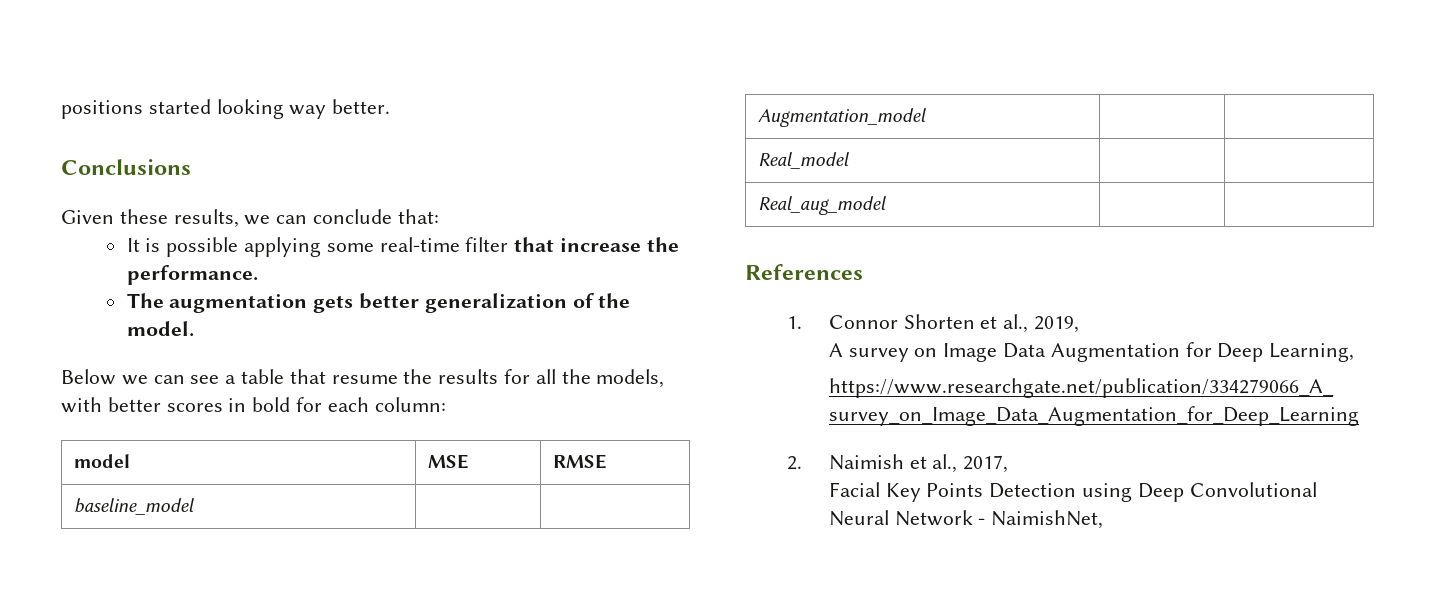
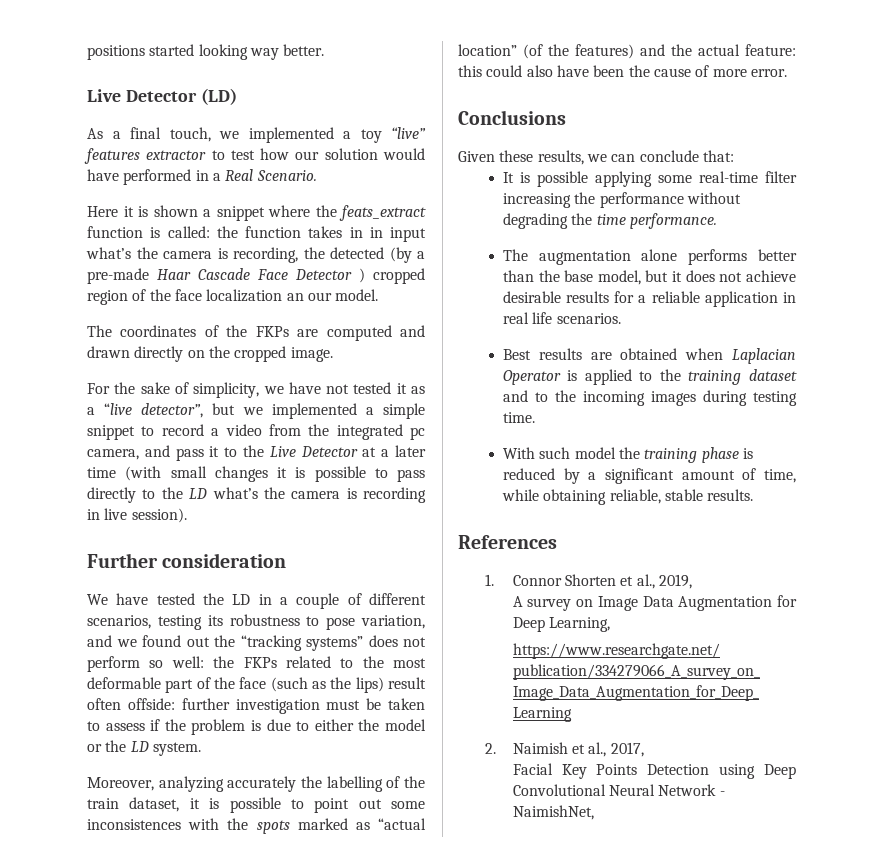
+ Live Detector (LD)
+ As a final touch, we implemented a toy “live” features extractor to test how our solution would have performed in a Real Scenario.
+ Here it is shown a snippet where the feats_extract function is called: the function takes in in input what’s the camera is recording, the detected (by a pre-made Haar Cascade Face Detector ) cropped region of the face localization an our model.
+ The coordinates of the FKPs are computed and drawn directly on the cropped image.
+ For the sake of simplicity, we have not tested it as a “live detector”, but we implemented a simple snippet to record a video from the integrated pc camera, and pass it to the Live Detector at a later time (with small changes it is possible to pass directly to the LD what’s the camera is recording in live session).
+ Further consideration
+ We have tested the LD in a couple of different scenarios, testing its robustness to pose variation, and we found out the “tracking systems” does not perform so well: the FKPs related to the most deformable part of the face (such as the lips) result often offside: further investigation must be taken to assess if the problem is due to either the model or the LD system.
+ Moreover, analyzing accurately the labelling of the train dataset, it is possible to point out some inconsistences with the spots marked as “actual location” (of the features) and the actual feature: this could also have been the cause of more error.
- It is possible applying some real-time filter that increase the performance.
- The augmentation gets better generalization of the model.
- Below we can see a table that resume the results for all the models, with better scores in bold for each column:
- model | MSE | RMSE
- baseline_model | |
- Augmentation_model | |
- Real_model | |
- Real_aug_model | |
+ It is possible applying some real-time filter increasing the performance without degrading the time performance.
+ The augmentation alone performs better than the base model, but it does not achieve desirable results for a reliable application in real life scenarios.
+ Best results are obtained when Laplacian Operator is applied to the training dataset and to the incoming images during testing time.
+ With such model the training phase is reduced by a significant amount of time, while obtaining reliable, stable results.

